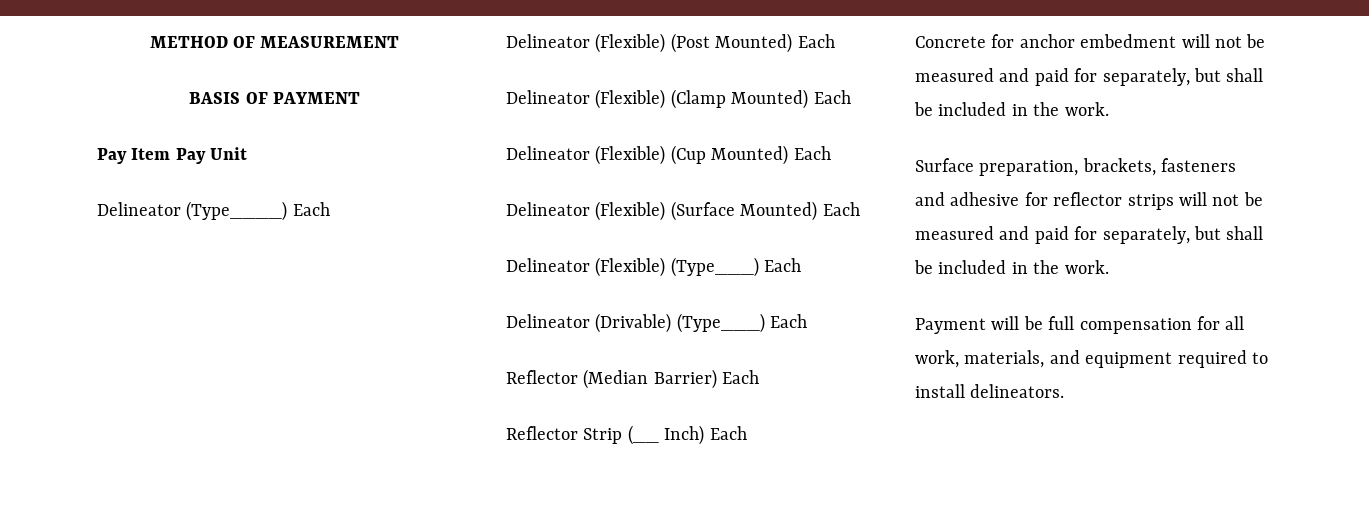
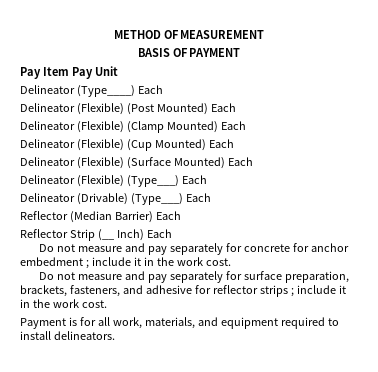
- Concrete for anchor embedment will not be measured and paid for separately, but shall be included in the work.
- Surface preparation, brackets, fasteners and adhesive for reflector strips will not be measured and paid for separately, but shall be included in the work.
- Payment will be full compensation for all work, materials, and equipment required to install delineators.
+ Do not measure and pay separately for concrete for anchor embedment ; include it in the work cost.
+ Do not measure and pay separately for surface preparation, brackets, fasteners, and adhesive for reflector strips ; include it in the work cost.
+ Payment is for all work, materials, and equipment required to install delineators.

